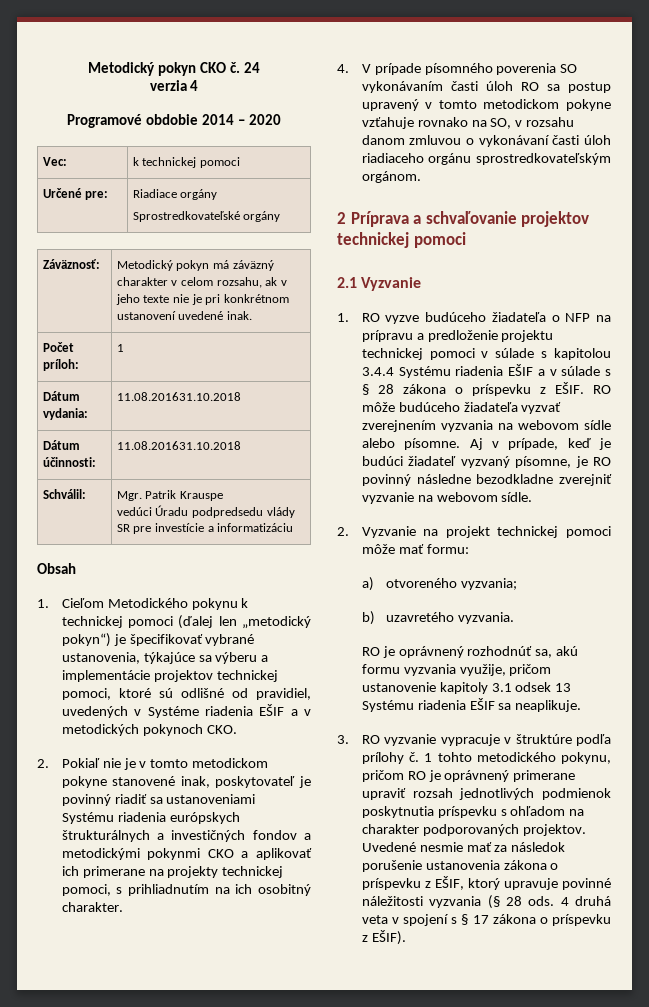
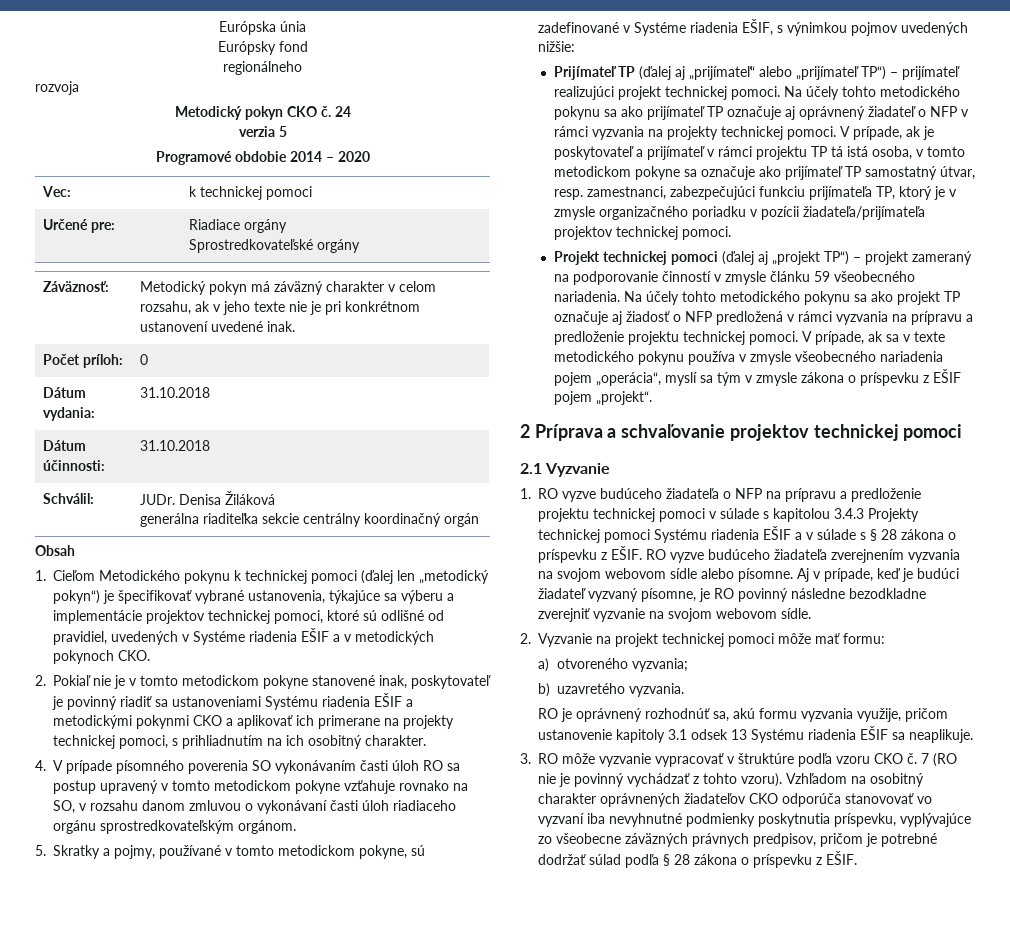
+ Európska únia
+ Európsky fond
+ regionálneho
+ rozvoja
- verzia 4
+ verzia 5
- Počet príloh: | 1
+ Počet príloh: | 0
- Dátum vydania: | 11.08.201631.10.2018
+ Dátum vydania: | 31.10.2018
- Dátum účinnosti: | 11.08.201631.10.2018
+ Dátum účinnosti: | 31.10.2018
- Schválil: | Mgr. Patrik Krauspe
- vedúci Úradu podpredsedu vlády SR pre investície a informatizáciu
+ Schválil: | JUDr. Denisa Žiláková
+ generálna riaditeľka sekcie centrálny koordinačný orgán
- 2. Pokiaľ nie je v tomto metodickom pokyne stanovené inak, poskytovateľ je povinný riadiť sa ustanoveniami Systému riadenia európskych štrukturálnych a investičných fondov a metodickými pokynmi CKO a aplikovať ich primerane na projekty technickej pomoci, s prihliadnutím na ich osobitný charakter.
+ 2. Pokiaľ nie je v tomto metodickom pokyne stanovené inak, poskytovateľ je povinný riadiť sa ustanoveniami Systému riadenia EŠIF a metodickými pokynmi CKO a aplikovať ich primerane na projekty technickej pomoci, s prihliadnutím na ich osobitný charakter.
+ 5. Skratky a pojmy, používané v tomto metodickom pokyne, sú zadefinované v Systéme riadenia EŠIF, s výnimkou pojmov uvedených nižšie:
+ Prijímateľ TP (ďalej aj „prijímateľ“ alebo „prijímateľ TP“) – prijímateľ realizujúci projekt technickej pomoci. Na účely tohto metodického pokynu sa ako prijímateľ TP označuje aj oprávnený žiadateľ o NFP v rámci vyzvania na projekty technickej pomoci. V prípade, ak je poskytovateľ a prijímateľ v rámci projektu TP tá istá osoba, v tomto metodickom pokyne sa označuje ako prijímateľ TP samostatný útvar, resp. zamestnanci, zabezpečujúci funkciu prijímateľa TP, ktorý je v zmysle organizačného poriadku v pozícii žiadateľa/prijímateľa projektov technickej pomoci.
+ Projekt technickej pomoci (ďalej aj „projekt TP“) – projekt zameraný na podporovanie činností v zmysle článku 59 všeobecného nariadenia. Na účely tohto metodického pokynu sa ako projekt TP označuje aj žiadosť o NFP predložená v rámci vyzvania na prípravu a predloženie projektu technickej pomoci. V prípade, ak sa v texte metodického pokynu používa v zmysle všeobecného nariadenia pojem „operácia“, myslí sa tým v zmysle zákona o príspevku z EŠIF pojem „projekt“.
- 1. RO vyzve budúceho žiadateľa o NFP na prípravu a predloženie projektu technickej pomoci v súlade s kapitolou 3.4.4 Systému riadenia EŠIF a v súlade s § 28 zákona o príspevku z EŠIF.
+ 1. RO vyzve budúceho žiadateľa o NFP na prípravu a predloženie projektu technickej pomoci v súlade s kapitolou 3.4.3 Projekty technickej pomoci Systému riadenia EŠIF a v súlade s § 28 zákona o príspevku z EŠIF.
- RO môže budúceho žiadateľa vyzvať zverejnením vyzvania na webovom sídle alebo písomne.
+ RO vyzve budúceho žiadateľa zverejnením vyzvania na svojom webovom sídle alebo písomne.
- Aj v prípade, keď je budúci žiadateľ vyzvaný písomne, je RO povinný následne bezodkladne zverejniť vyzvanie na webovom sídle.
+ Aj v prípade, keď je budúci žiadateľ vyzvaný písomne, je RO povinný následne bezodkladne zverejniť vyzvanie na svojom webovom sídle.
- 3. RO vyzvanie vypracuje v štruktúre podľa prílohy č. 1 tohto metodického pokynu, pričom RO je oprávnený primerane upraviť rozsah jednotlivých podmienok poskytnutia príspevku s ohľadom na charakter podporovaných projektov. Uvedené nesmie mať za následok porušenie ustanovenia zákona o príspevku z EŠIF, ktorý upravuje povinné náležitosti vyzvania (§ 28 ods. 4 druhá veta v spojení s § 17 zákona o príspevku z EŠIF).
+ 3. RO môže vyzvanie vypracovať v štruktúre podľa vzoru CKO č. 7 (RO nie je povinný vychádzať z tohto vzoru). Vzhľadom na osobitný charakter oprávnených žiadateľov CKO odporúča stanovovať vo vyzvaní iba nevyhnutné podmienky poskytnutia príspevku, vyplývajúce zo všeobecne záväzných právnych predpisov, pričom je potrebné dodržať súlad podľa § 28 zákona o príspevku z EŠIF.

